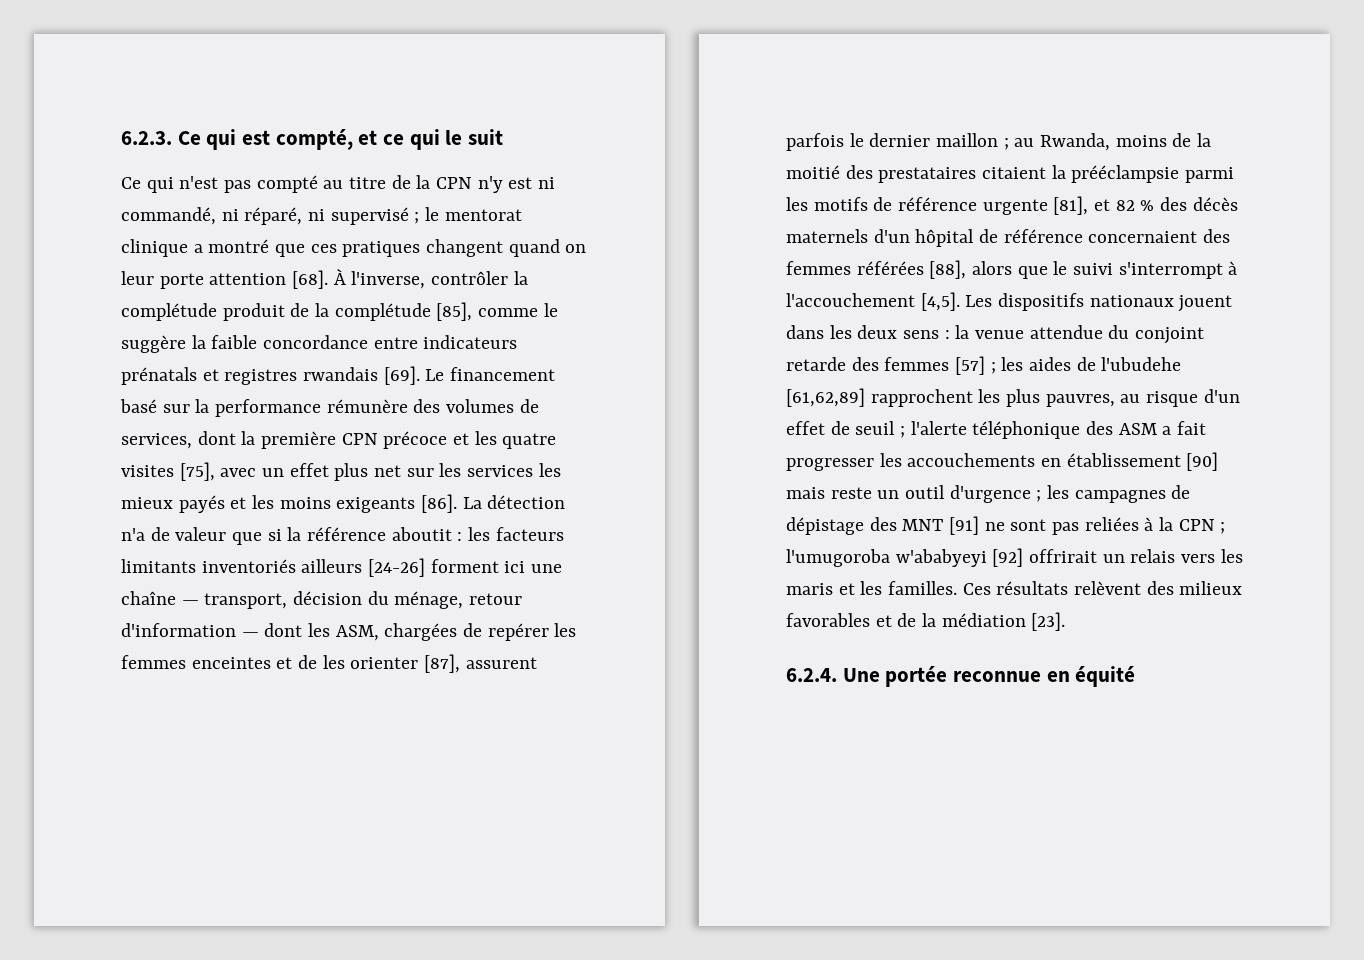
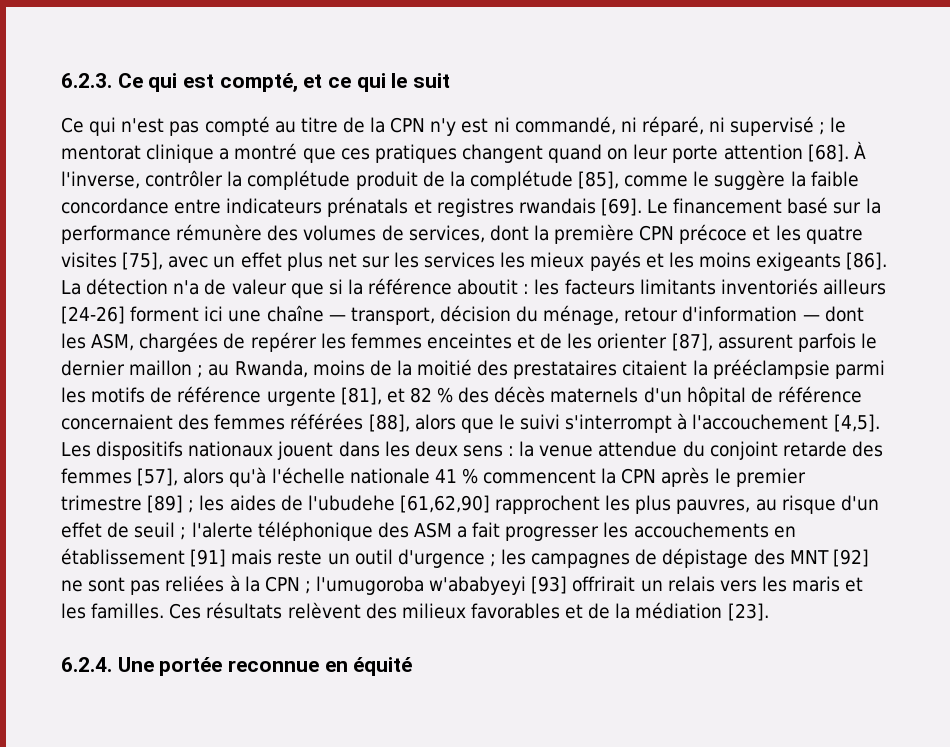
- la venue attendue du conjoint retarde des femmes [57] ;
+ la venue attendue du conjoint retarde des femmes [57], alors qu'à l'échelle nationale 41 % commencent la CPN après le premier trimestre [89] ;
- les aides de l'ubudehe [61,62,89] rapprochent les plus pauvres, au risque d'un effet de seuil ;
+ les aides de l'ubudehe [61,62,90] rapprochent les plus pauvres, au risque d'un effet de seuil ;
- l'alerte téléphonique des ASM a fait progresser les accouchements en établissement [90] mais reste un outil d'urgence ;
+ l'alerte téléphonique des ASM a fait progresser les accouchements en établissement [91] mais reste un outil d'urgence ;
- les campagnes de dépistage des MNT [91] ne sont pas reliées à la CPN ;
+ les campagnes de dépistage des MNT [92] ne sont pas reliées à la CPN ;
- l'umugoroba w'ababyeyi [92] offrirait un relais vers les maris et les familles.
+ l'umugoroba w'ababyeyi [93] offrirait un relais vers les maris et les familles.

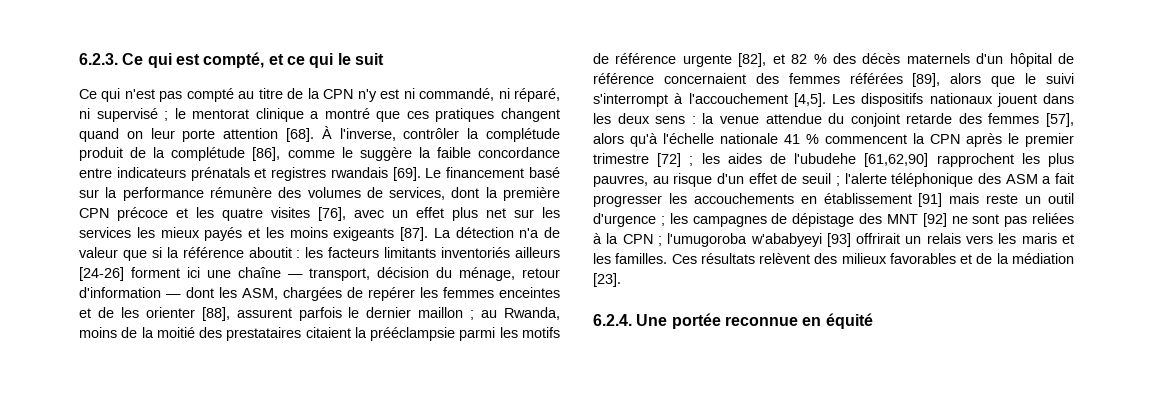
- À l'inverse, contrôler la complétude produit de la complétude [85], comme le suggère la faible concordance entre indicateurs prénatals et registres rwandais [69].
+ À l'inverse, contrôler la complétude produit de la complétude [86], comme le suggère la faible concordance entre indicateurs prénatals et registres rwandais [69].
- Le financement basé sur la performance rémunère des volumes de services, dont la première CPN précoce et les quatre visites [75], avec un effet plus net sur les services les mieux payés et les moins exigeants [86].
+ Le financement basé sur la performance rémunère des volumes de services, dont la première CPN précoce et les quatre visites [76], avec un effet plus net sur les services les mieux payés et les moins exigeants [87].
- les facteurs limitants inventoriés ailleurs [24-26] forment ici une chaîne — transport, décision du ménage, retour d'information — dont les ASM, chargées de repérer les femmes enceintes et de les orienter [87], assurent parfois le dernier maillon ;
+ les facteurs limitants inventoriés ailleurs [24-26] forment ici une chaîne — transport, décision du ménage, retour d'information — dont les ASM, chargées de repérer les femmes enceintes et de les orienter [88], assurent parfois le dernier maillon ;
- au Rwanda, moins de la moitié des prestataires citaient la prééclampsie parmi les motifs de référence urgente [81], et 82 % des décès maternels d'un hôpital de référence concernaient des femmes référées [88], alors que le suivi s'interrompt à l'accouchement [4,5].
+ au Rwanda, moins de la moitié des prestataires citaient la prééclampsie parmi les motifs de référence urgente [82], et 82 % des décès maternels d'un hôpital de référence concernaient des femmes référées [89], alors que le suivi s'interrompt à l'accouchement [4,5].
- la venue attendue du conjoint retarde des femmes [57], alors qu'à l'échelle nationale 41 % commencent la CPN après le premier trimestre [89] ;
+ la venue attendue du conjoint retarde des femmes [57], alors qu'à l'échelle nationale 41 % commencent la CPN après le premier trimestre [72] ;

